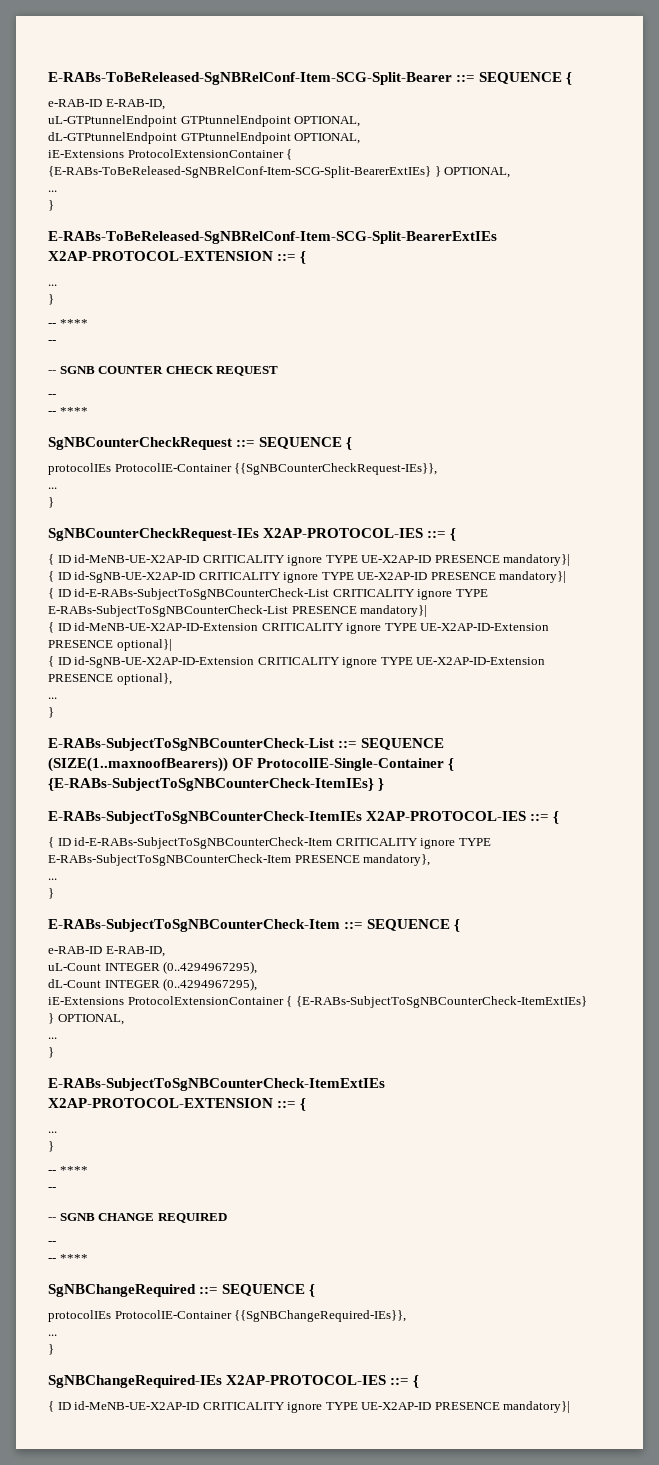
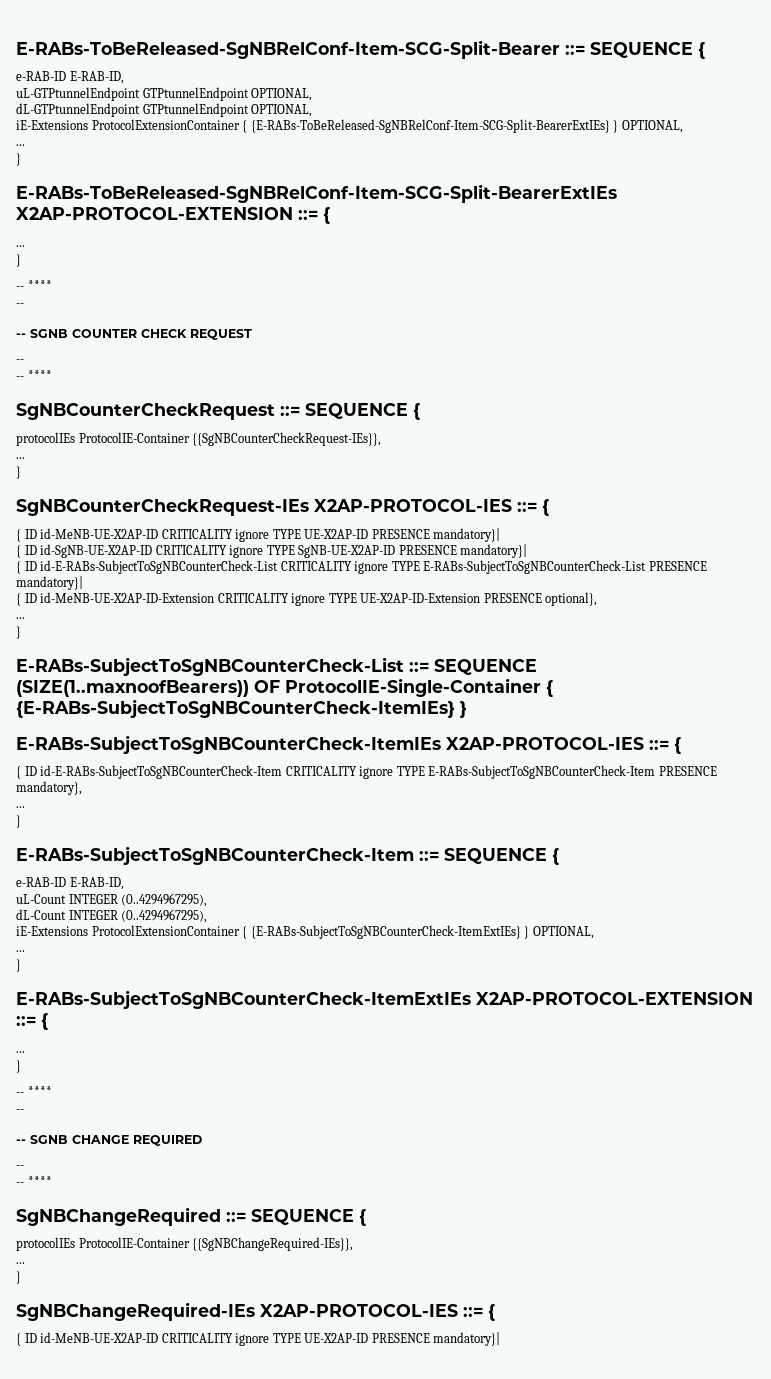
- { ID id-SgNB-UE-X2AP-ID CRITICALITY ignore TYPE UE-X2AP-ID PRESENCE mandatory}|
+ { ID id-SgNB-UE-X2AP-ID CRITICALITY ignore TYPE SgNB-UE-X2AP-ID PRESENCE mandatory}|
- { ID id-MeNB-UE-X2AP-ID-Extension CRITICALITY ignore TYPE UE-X2AP-ID-Extension PRESENCE optional}|
- { ID id-SgNB-UE-X2AP-ID-Extension CRITICALITY ignore TYPE UE-X2AP-ID-Extension PRESENCE optional},
+ { ID id-MeNB-UE-X2AP-ID-Extension CRITICALITY ignore TYPE UE-X2AP-ID-Extension PRESENCE optional},

